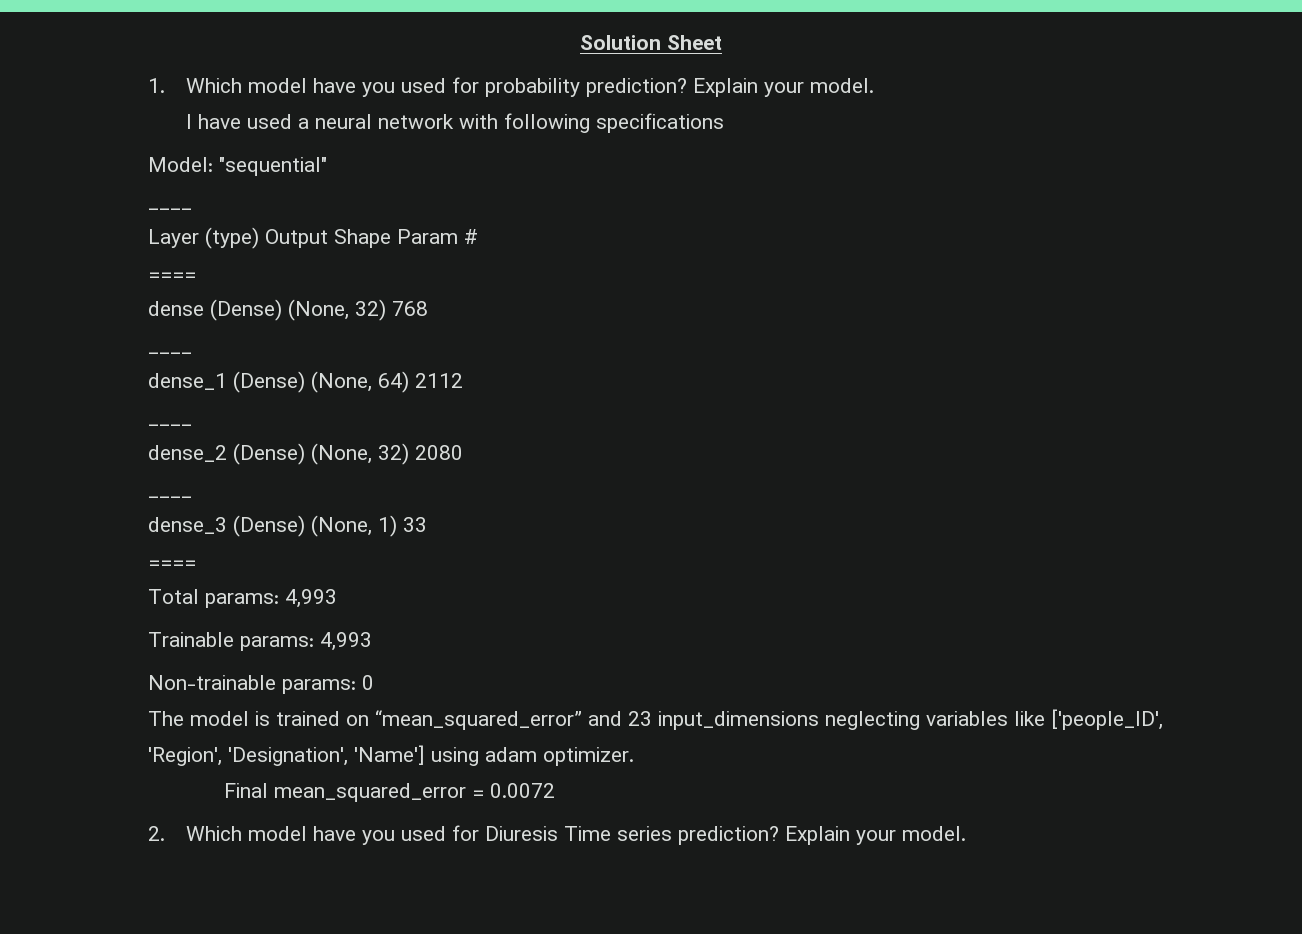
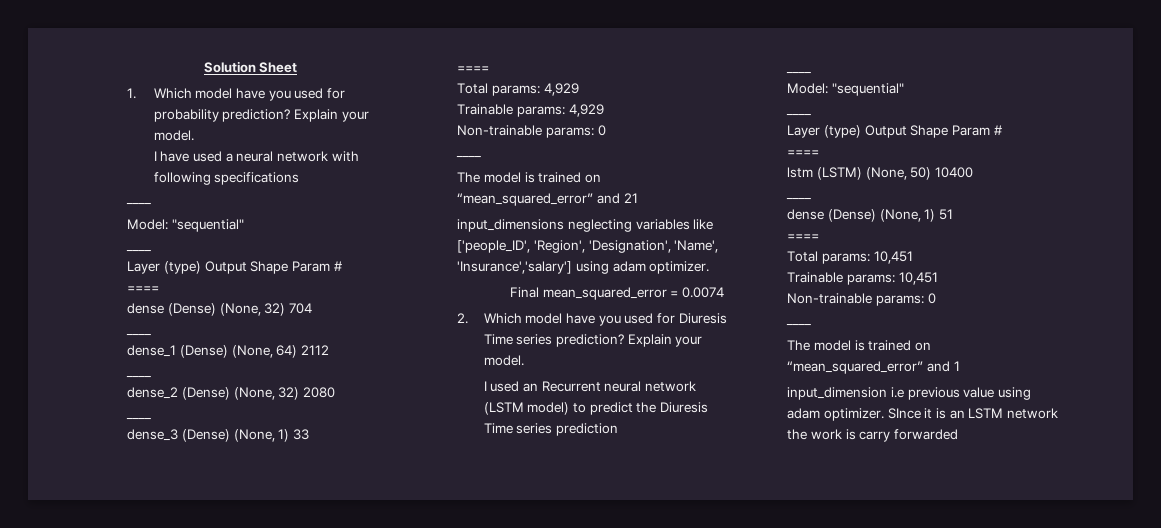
  I have used a neural network with following specifications
+ ____
- dense (Dense) (None, 32) 768
+ dense (Dense) (None, 32) 704
- Total params: 4,993
- Trainable params: 4,993
+ Total params: 4,929
+ Trainable params: 4,929
  Non-trainable params: 0
- The model is trained on “mean_squared_error” and 23 input_dimensions neglecting variables like ['people_ID', 'Region', 'Designation', 'Name'] using adam optimizer.
+ ____
+ The model is trained on “mean_squared_error” and 21
+ input_dimensions neglecting variables like ['people_ID', 'Region', 'Designation', 'Name', 'Insurance','salary'] using adam optimizer.
- Final mean_squared_error = 0.0072
+ Final mean_squared_error = 0.0074
+ I used an Recurrent neural network (LSTM model) to predict the Diuresis Time series prediction
+ ____
+ Model: "sequential"
+ ____
+ Layer (type) Output Shape Param #
+ ====
+ lstm (LSTM) (None, 50) 10400
+ ____
+ dense (Dense) (None, 1) 51
+ ====
+ Total params: 10,451
+ Trainable params: 10,451
+ Non-trainable params: 0
+ ____
+ The model is trained on “mean_squared_error” and 1
+ input_dimension i.e previous value using adam optimizer. SInce it is an LSTM network the work is carry forwarded

